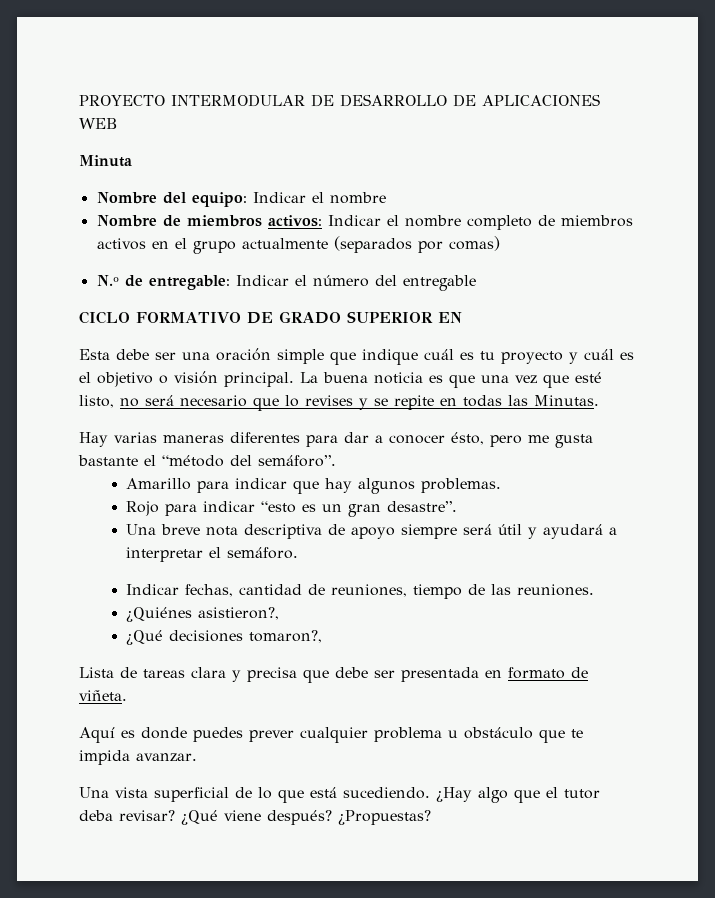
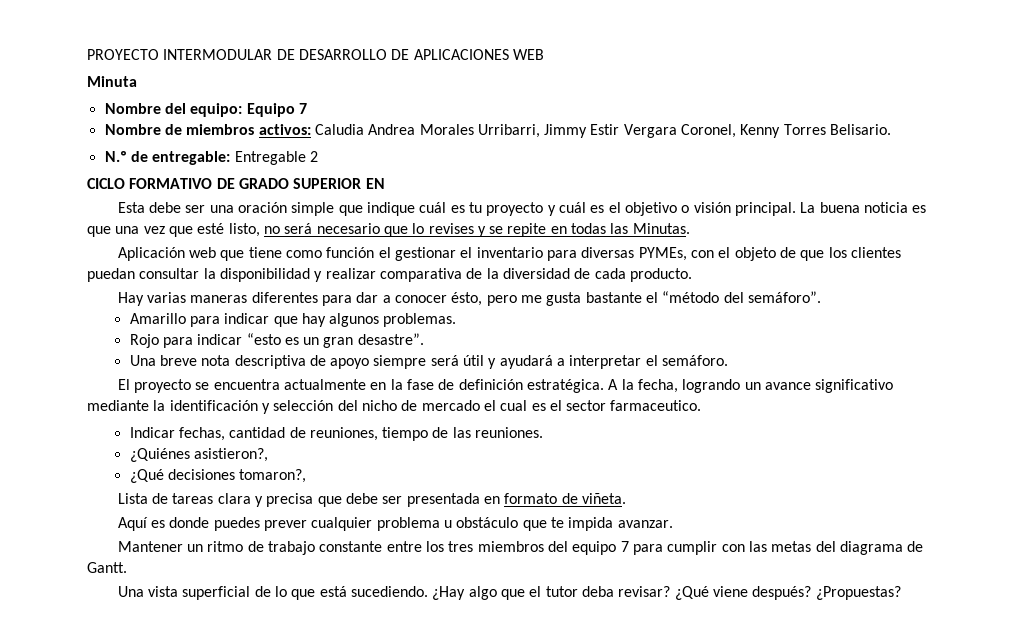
- Nombre del equipo: Indicar el nombre
+ Nombre del equipo: Equipo 7
- Nombre de miembros activos: Indicar el nombre completo de miembros activos en el grupo actualmente (separados por comas)
- N.º de entregable: Indicar el número del entregable
+ Nombre de miembros activos: Caludia Andrea Morales Urribarri, Jimmy Estir Vergara Coronel, Kenny Torres Belisario.
+ N.º de entregable: Entregable 2
+ Aplicación web que tiene como función el gestionar el inventario para diversas PYMEs, con el objeto de que los clientes puedan consultar la disponibilidad y realizar comparativa de la diversidad de cada producto.
+ El proyecto se encuentra actualmente en la fase de definición estratégica. A la fecha, logrando un avance significativo mediante la identificación y selección del nicho de mercado el cual es el sector farmaceutico.
+ Mantener un ritmo de trabajo constante entre los tres miembros del equipo 7 para cumplir con las metas del diagrama de Gantt.

